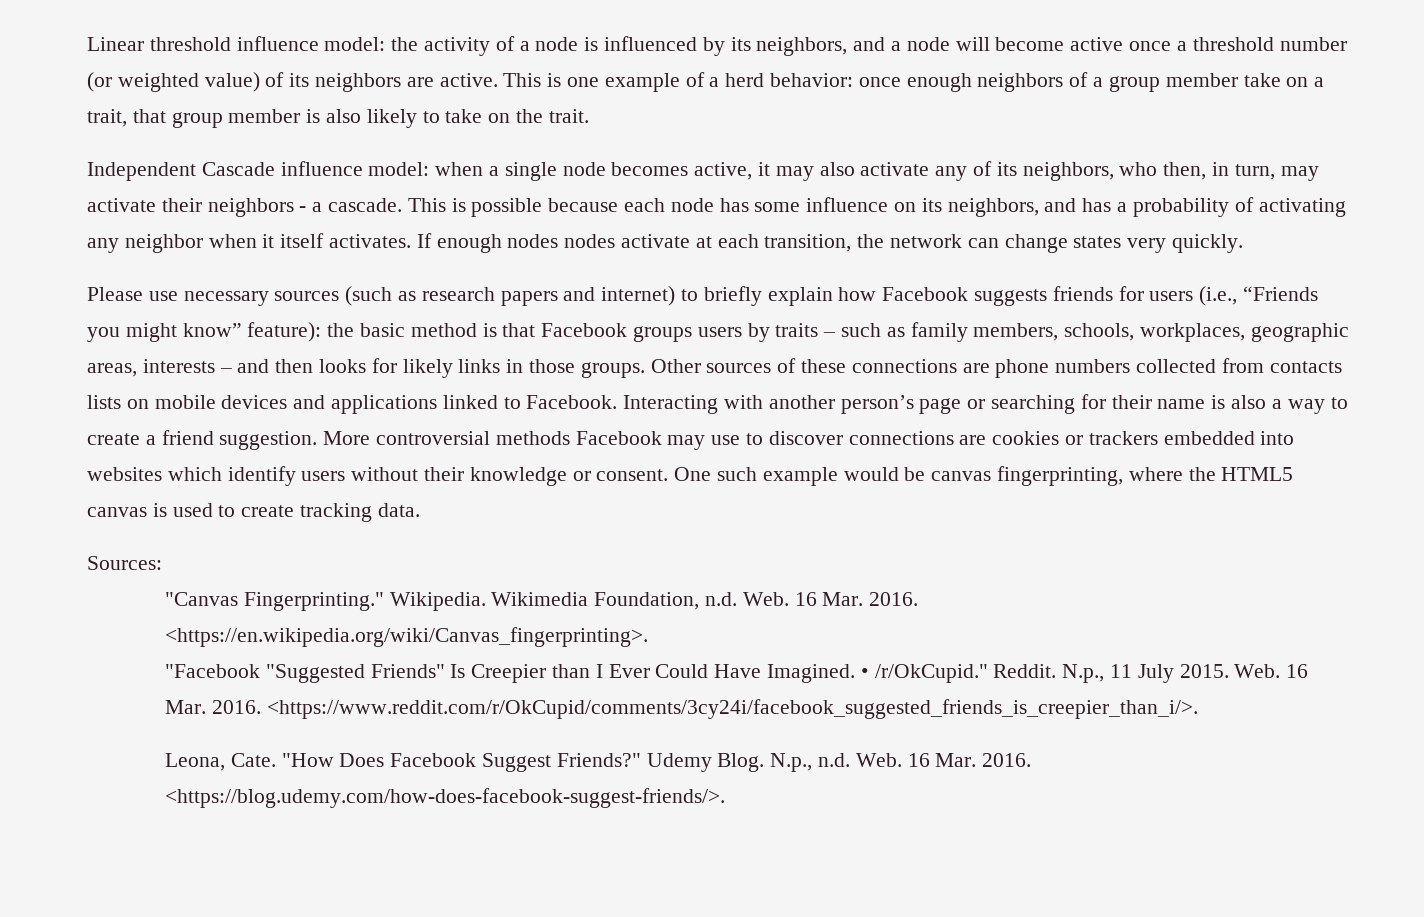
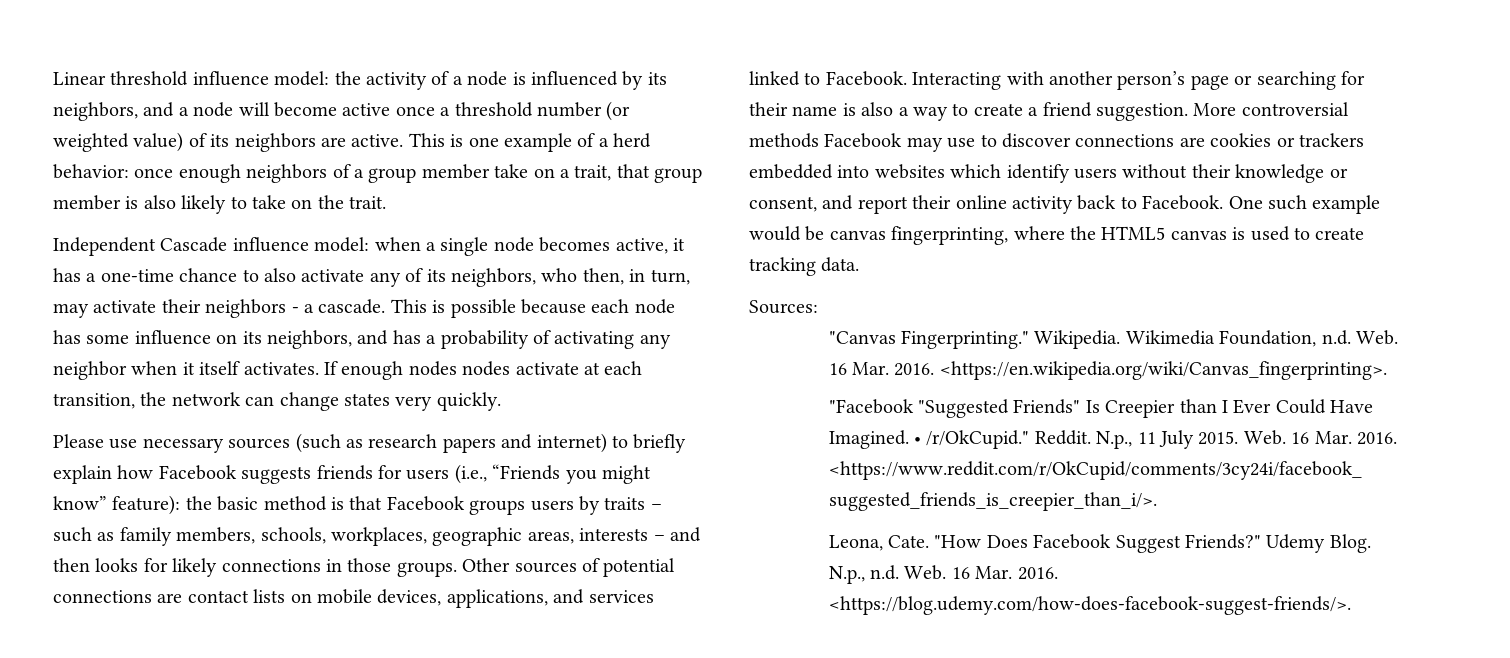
- Independent Cascade influence model: when a single node becomes active, it may also activate any of its neighbors, who then, in turn, may activate their neighbors - a cascade.
+ Independent Cascade influence model: when a single node becomes active, it has a one-time chance to also activate any of its neighbors, who then, in turn, may activate their neighbors - a cascade.
- Please use necessary sources (such as research papers and internet) to briefly explain how Facebook suggests friends for users (i.e., “Friends you might know” feature): the basic method is that Facebook groups users by traits – such as family members, schools, workplaces, geographic areas, interests – and then looks for likely links in those groups.
+ Please use necessary sources (such as research papers and internet) to briefly explain how Facebook suggests friends for users (i.e., “Friends you might know” feature): the basic method is that Facebook groups users by traits – such as family members, schools, workplaces, geographic areas, interests – and then looks for likely connections in those groups.
- Other sources of these connections are phone numbers collected from contacts lists on mobile devices and applications linked to Facebook.
+ Other sources of potential connections are contact lists on mobile devices, applications, and services linked to Facebook.
- More controversial methods Facebook may use to discover connections are cookies or trackers embedded into websites which identify users without their knowledge or consent.
+ More controversial methods Facebook may use to discover connections are cookies or trackers embedded into websites which identify users without their knowledge or consent, and report their online activity back to Facebook.

